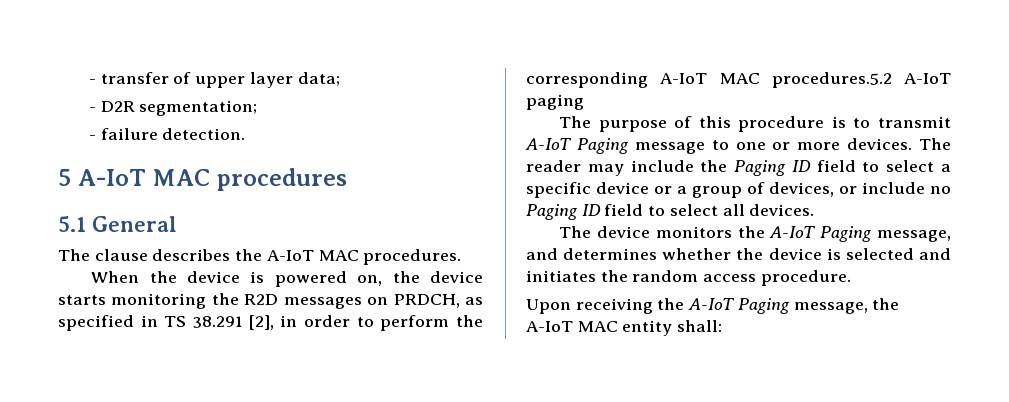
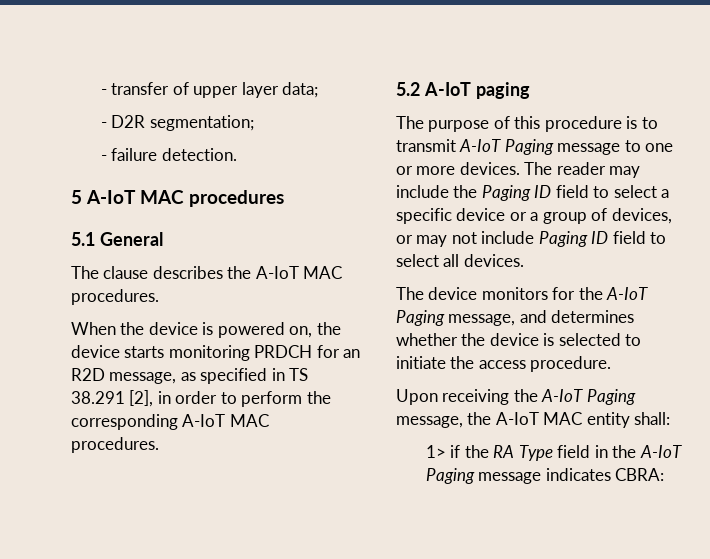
- When the device is powered on, the device starts monitoring the R2D messages on PRDCH, as specified in TS 38.291 [2], in order to perform the corresponding A-IoT MAC procedures.5.2 A-IoT paging
+ When the device is powered on, the device starts monitoring PRDCH for an R2D message, as specified in TS 38.291 [2], in order to perform the corresponding A-IoT MAC procedures.
+ 5.2 A-IoT paging
- The reader may include the Paging ID field to select a specific device or a group of devices, or include no Paging ID field to select all devices.
+ The reader may include the Paging ID field to select a specific device or a group of devices, or may not include Paging ID field to select all devices.
- The device monitors the A-IoT Paging message, and determines whether the device is selected and initiates the random access procedure.
+ The device monitors for the A-IoT Paging message, and determines whether the device is selected to initiate the access procedure.
+ 1> if the RA Type field in the A-IoT Paging message indicates CBRA:

